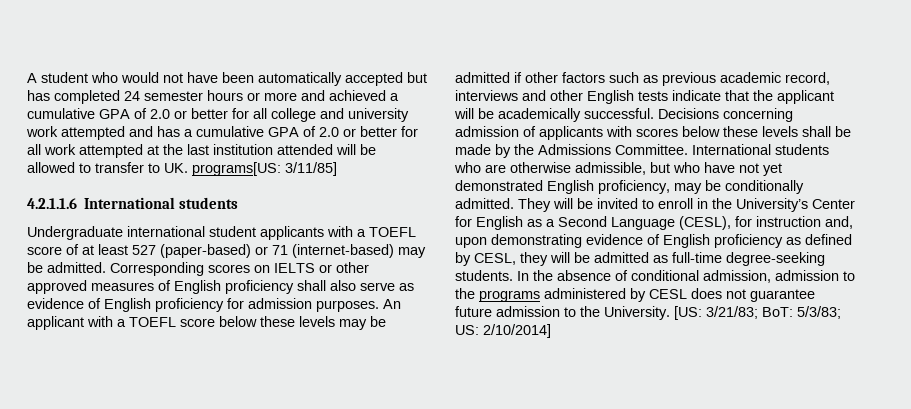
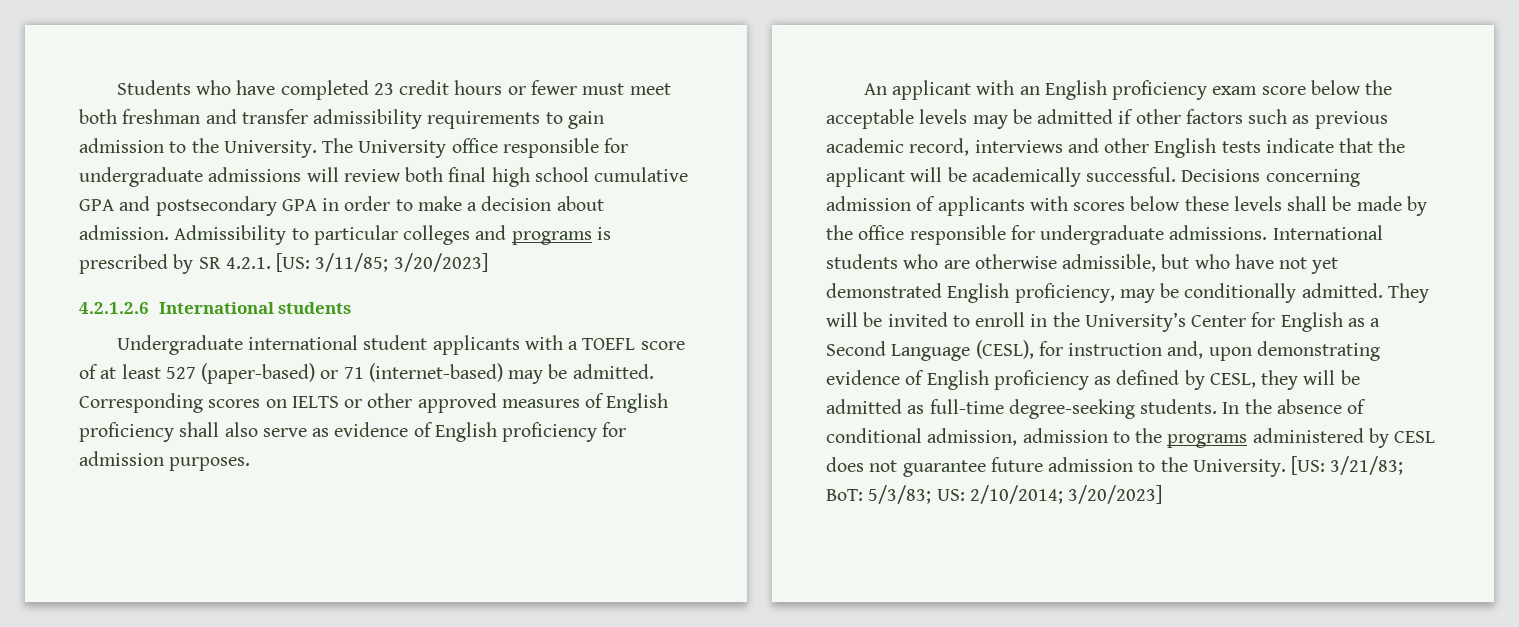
- A student who would not have been automatically accepted but has completed 24 semester hours or more and achieved a cumulative GPA of 2.0 or better for all college and university work attempted and has a cumulative GPA of 2.0 or better for all work attempted at the last institution attended will be allowed to transfer to UK. programs[US: 3/11/85]
- 4.2.1.1.6 International students
+ Students who have completed 23 credit hours or fewer must meet both freshman and transfer admissibility requirements to gain admission to the University. The University office responsible for undergraduate admissions will review both final high school cumulative GPA and postsecondary GPA in order to make a decision about admission. Admissibility to particular colleges and programs is prescribed by SR 4.2.1. [US: 3/11/85; 3/20/2023]
+ 4.2.1.2.6 International students
- Corresponding scores on IELTS or other approved measures of English proficiency shall also serve as evidence of English proficiency for admission purposes. An applicant with a TOEFL score below these levels may be admitted if other factors such as previous academic record, interviews and other English tests indicate that the applicant will be academically successful.
+ Corresponding scores on IELTS or other approved measures of English proficiency shall also serve as evidence of English proficiency for admission purposes.
+ An applicant with an English proficiency exam score below the acceptable levels may be admitted if other factors such as previous academic record, interviews and other English tests indicate that the applicant will be academically successful.
- Decisions concerning admission of applicants with scores below these levels shall be made by the Admissions Committee.
+ Decisions concerning admission of applicants with scores below these levels shall be made by the office responsible for undergraduate admissions.
- [US: 3/21/83; BoT: 5/3/83; US: 2/10/2014]
+ [US: 3/21/83; BoT: 5/3/83; US: 2/10/2014; 3/20/2023]

